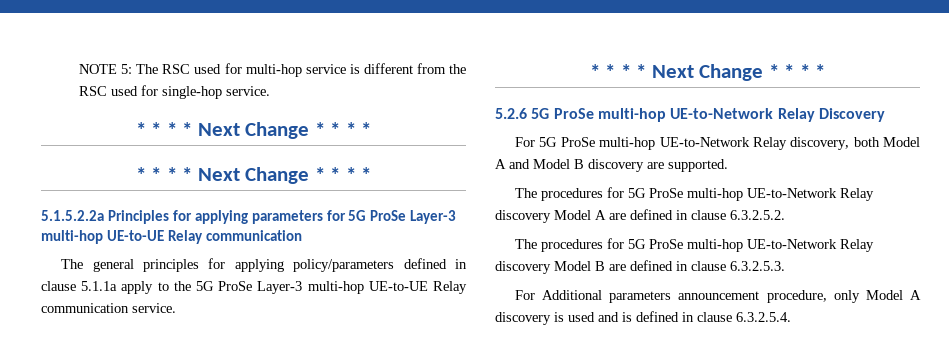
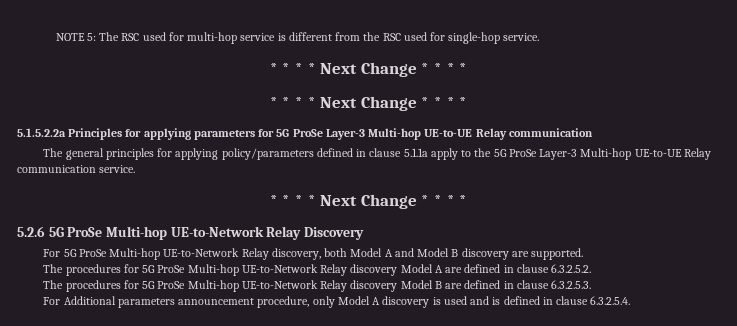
- 5.1.5.2.2a Principles for applying parameters for 5G ProSe Layer-3 multi-hop UE-to-UE Relay communication
+ 5.1.5.2.2a Principles for applying parameters for 5G ProSe Layer-3 Multi-hop UE-to-UE Relay communication
- The general principles for applying policy/parameters defined in clause 5.1.1a apply to the 5G ProSe Layer-3 multi-hop UE-to-UE Relay communication service.
+ The general principles for applying policy/parameters defined in clause 5.1.1a apply to the 5G ProSe Layer-3 Multi-hop UE-to-UE Relay communication service.
- 5.2.6 5G ProSe multi-hop UE-to-Network Relay Discovery
+ 5.2.6 5G ProSe Multi-hop UE-to-Network Relay Discovery
- For 5G ProSe multi-hop UE-to-Network Relay discovery, both Model A and Model B discovery are supported.
+ For 5G ProSe Multi-hop UE-to-Network Relay discovery, both Model A and Model B discovery are supported.
- The procedures for 5G ProSe multi-hop UE-to-Network Relay discovery Model A are defined in clause 6.3.2.5.2.
+ The procedures for 5G ProSe Multi-hop UE-to-Network Relay discovery Model A are defined in clause 6.3.2.5.2.
- The procedures for 5G ProSe multi-hop UE-to-Network Relay discovery Model B are defined in clause 6.3.2.5.3.
+ The procedures for 5G ProSe Multi-hop UE-to-Network Relay discovery Model B are defined in clause 6.3.2.5.3.

